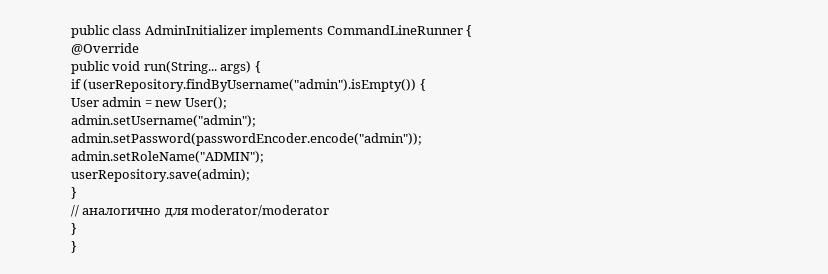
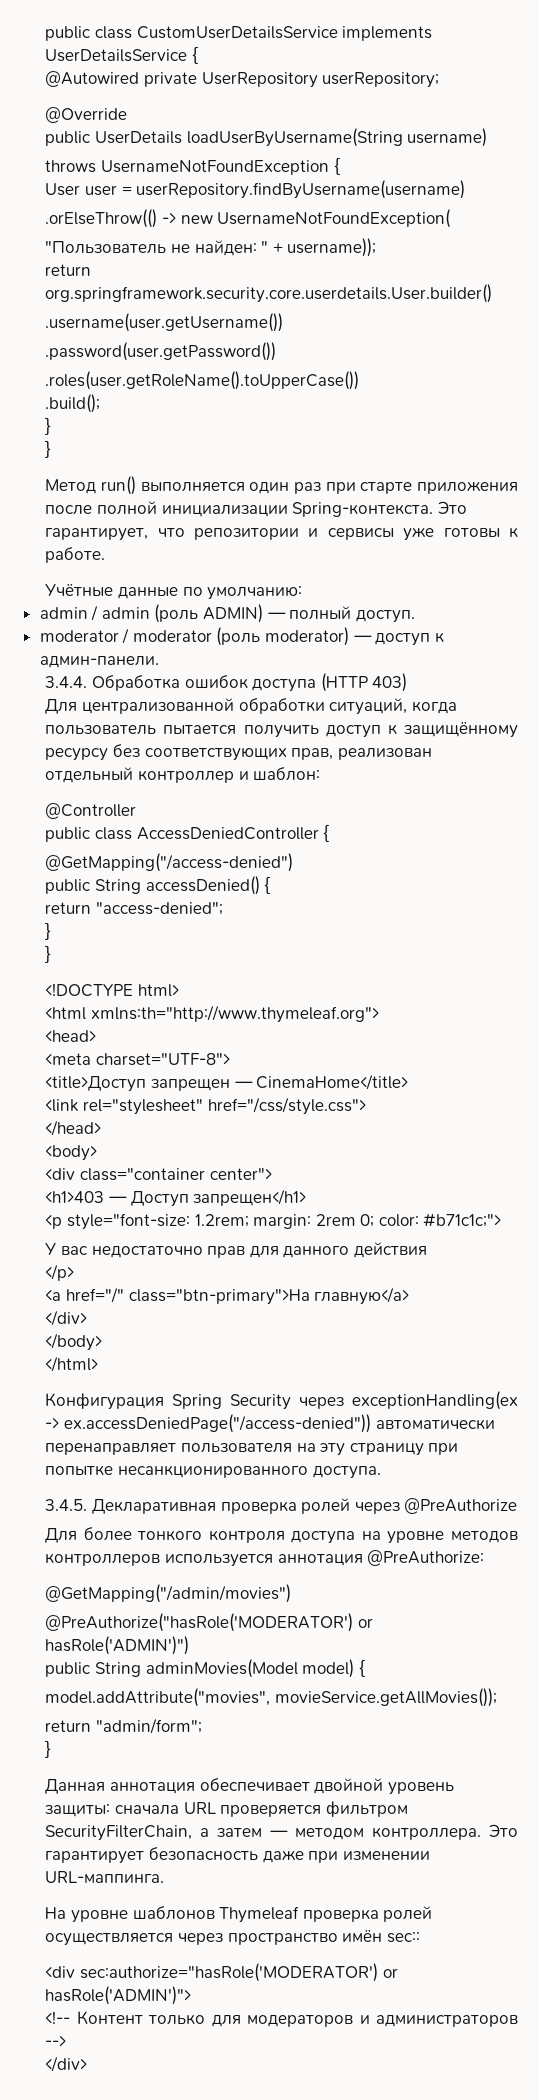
- public class AdminInitializer implements CommandLineRunner {
+ public class CustomUserDetailsService implements UserDetailsService {
+ @Autowired private UserRepository userRepository;
  @Override
- public void run(String... args) {
- if (userRepository.findByUsername("admin").isEmpty()) {
- User admin = new User();
- admin.setUsername("admin");
- admin.setPassword(passwordEncoder.encode("admin"));
- admin.setRoleName("ADMIN");
- userRepository.save(admin);
- }
- // аналогично для moderator/moderator
+ public UserDetails loadUserByUsername(String username)
+ throws UsernameNotFoundException {
+ User user = userRepository.findByUsername(username)
+ .orElseThrow(() -> new UsernameNotFoundException(
+ "Пользователь не найден: " + username));
+ return org.springframework.security.core.userdetails.User.builder()
+ .username(user.getUsername())
+ .password(user.getPassword())
+ .roles(user.getRoleName().toUpperCase())
+ .build();
  }
  }
+ Метод run() выполняется один раз при старте приложения после полной инициализации Spring-контекста. Это гарантирует, что репозитории и сервисы уже готовы к работе.
+ Учётные данные по умолчанию:
+ admin / admin (роль ADMIN) — полный доступ.
+ moderator / moderator (роль moderator) — доступ к админ-панели.
+ 3.4.4. Обработка ошибок доступа (HTTP 403)
+ Для централизованной обработки ситуаций, когда пользователь пытается получить доступ к защищённому ресурсу без соответствующих прав, реализован отдельный контроллер и шаблон:
+ @Controller
+ public class AccessDeniedController {
+ @GetMapping("/access-denied")
+ public String accessDenied() {
+ return "access-denied";
+ }
+ }
+ <!DOCTYPE html>
+ <html xmlns:th="http://www.thymeleaf.org">
+ <head>
+ <meta charset="UTF-8">
+ <title>Доступ запрещен — CinemaHome</title>
+ <link rel="stylesheet" href="/css/style.css">
+ </head>
+ <body>
+ <div class="container center">
+ <h1>403 — Доступ запрещен</h1>
+ <p style="font-size: 1.2rem; margin: 2rem 0; color: #b71c1c;">
+ У вас недостаточно прав для данного действия
+ </p>
+ <a href="/" class="btn-primary">На главную</a>
+ </div>
+ </body>
+ </html>
+ Конфигурация Spring Security через exceptionHandling(ex -> ex.accessDeniedPage("/access-denied")) автоматически перенаправляет пользователя на эту страницу при попытке несанкционированного доступа.
+ 3.4.5. Декларативная проверка ролей через @PreAuthorize
+ Для более тонкого контроля доступа на уровне методов контроллеров используется аннотация @PreAuthorize:
+ @GetMapping("/admin/movies")
+ @PreAuthorize("hasRole('MODERATOR') or hasRole('ADMIN')")
+ public String adminMovies(Model model) {
+ model.addAttribute("movies", movieService.getAllMovies());
+ return "admin/form";
+ }
+ Данная аннотация обеспечивает двойной уровень защиты: сначала URL проверяется фильтром SecurityFilterChain, а затем — методом контроллера. Это гарантирует безопасность даже при изменении URL-маппинга.
+ На уровне шаблонов Thymeleaf проверка ролей осуществляется через пространство имён sec::
+ <div sec:authorize="hasRole('MODERATOR') or hasRole('ADMIN')">
+ <!-- Контент только для модераторов и администраторов -->
+ </div>

